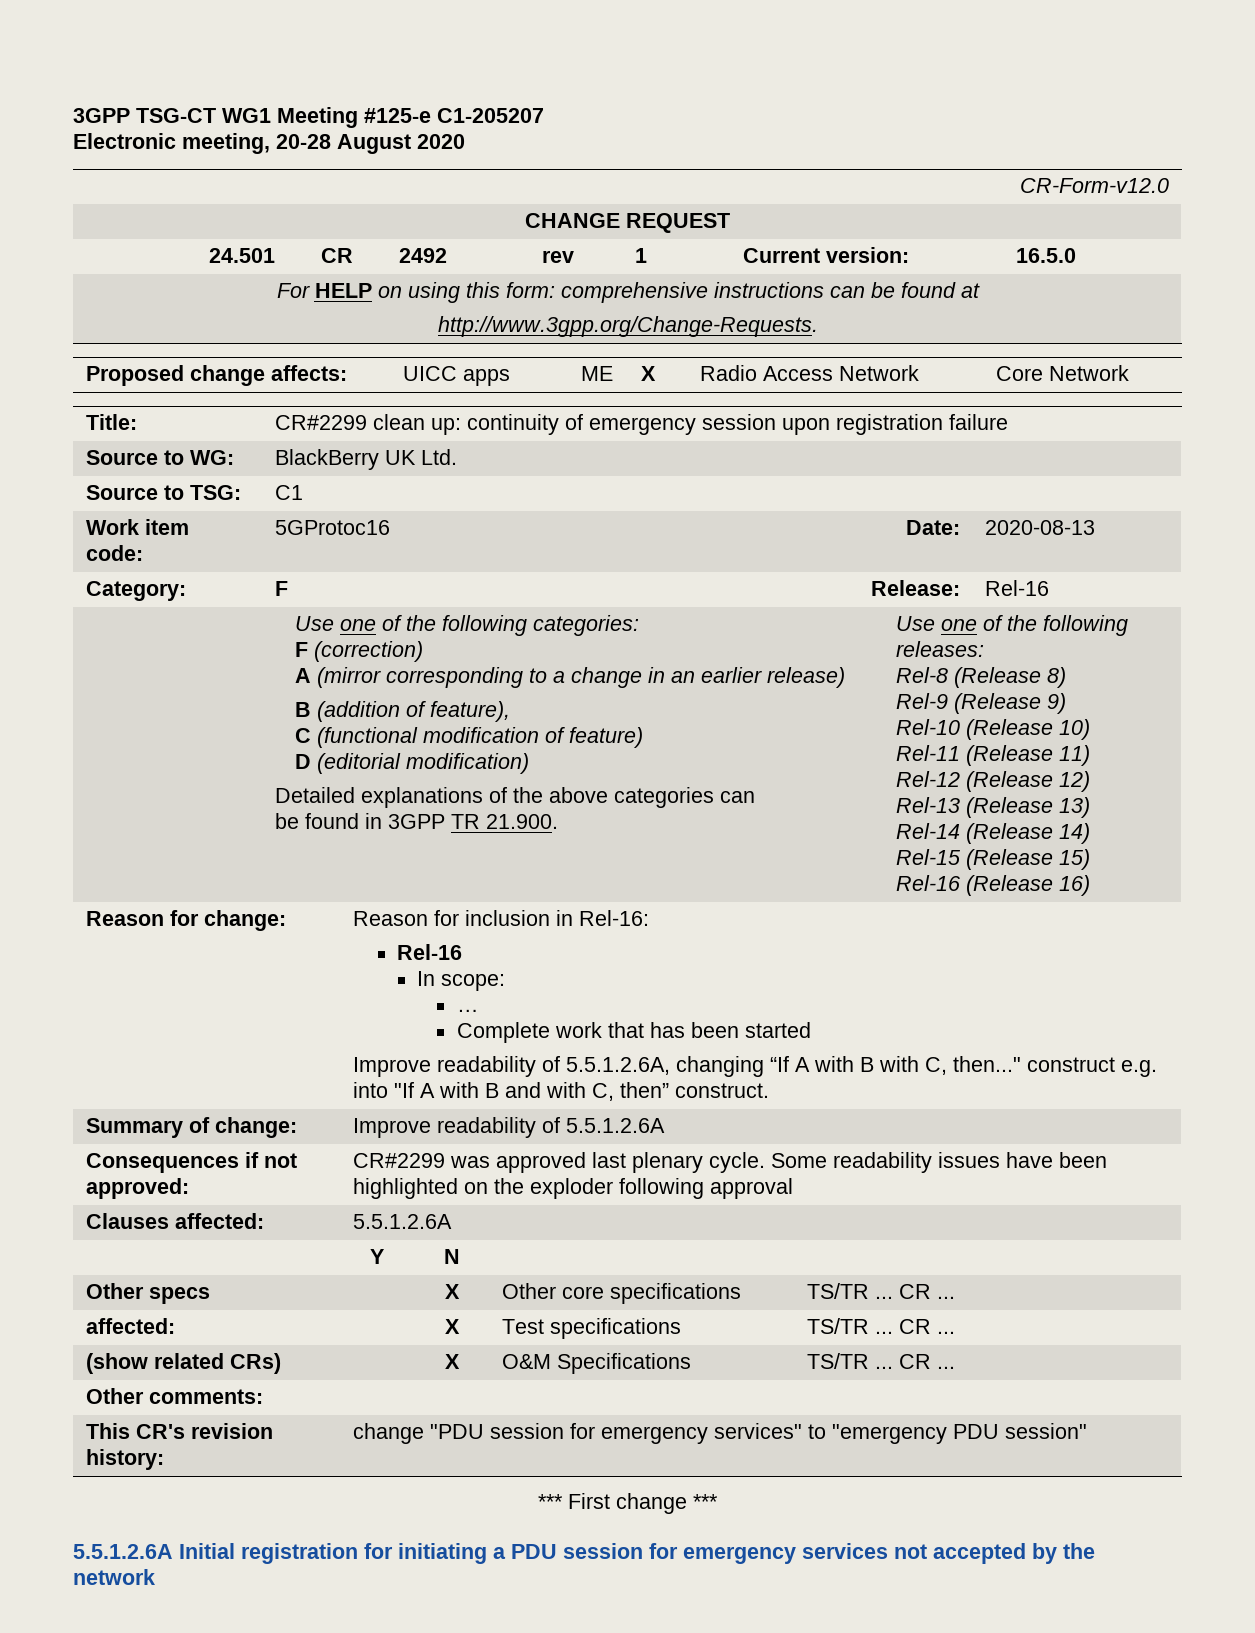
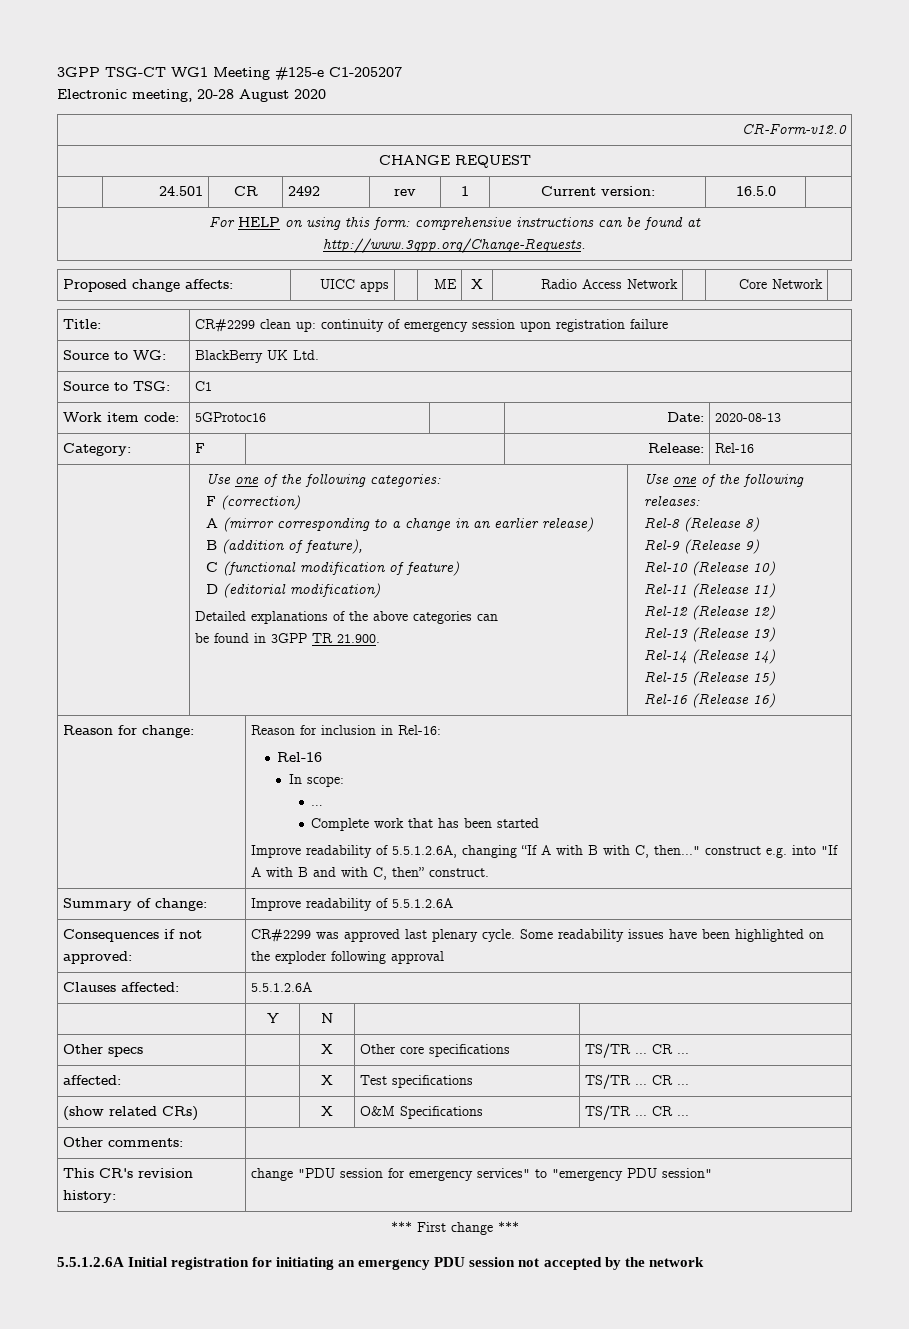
- 5.5.1.2.6A Initial registration for initiating a PDU session for emergency services not accepted by the network
+ 5.5.1.2.6A Initial registration for initiating an emergency PDU session not accepted by the network

